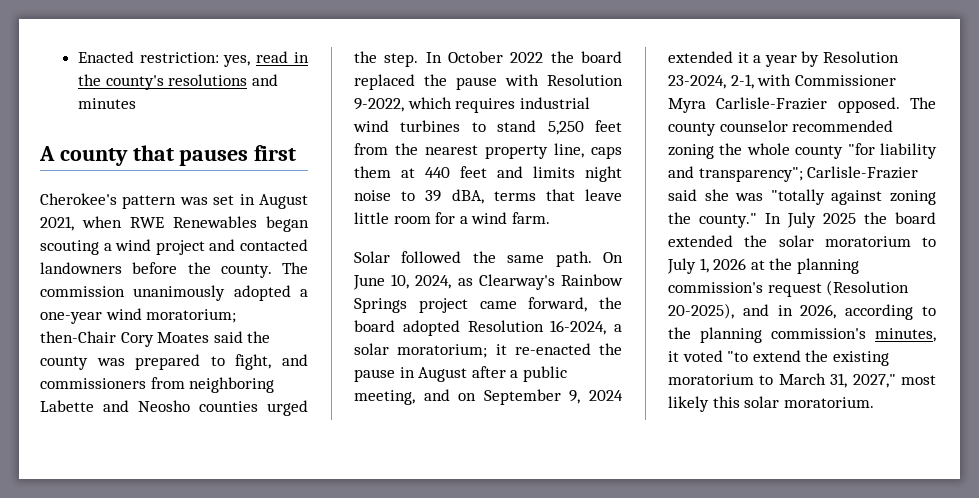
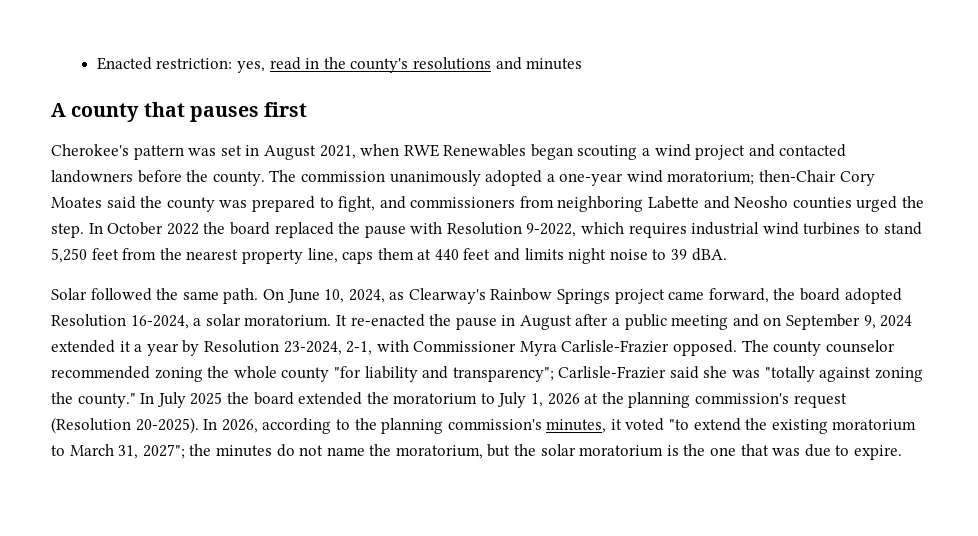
- In October 2022 the board replaced the pause with Resolution 9-2022, which requires industrial wind turbines to stand 5,250 feet from the nearest property line, caps them at 440 feet and limits night noise to 39 dBA, terms that leave little room for a wind farm.
+ In October 2022 the board replaced the pause with Resolution 9-2022, which requires industrial wind turbines to stand 5,250 feet from the nearest property line, caps them at 440 feet and limits night noise to 39 dBA.
- On June 10, 2024, as Clearway's Rainbow Springs project came forward, the board adopted Resolution 16-2024, a solar moratorium; it re-enacted the pause in August after a public meeting, and on September 9, 2024 extended it a year by Resolution 23-2024, 2-1, with Commissioner Myra Carlisle-Frazier opposed.
+ On June 10, 2024, as Clearway's Rainbow Springs project came forward, the board adopted Resolution 16-2024, a solar moratorium. It re-enacted the pause in August after a public meeting and on September 9, 2024 extended it a year by Resolution 23-2024, 2-1, with Commissioner Myra Carlisle-Frazier opposed.
- In July 2025 the board extended the solar moratorium to July 1, 2026 at the planning commission's request (Resolution 20-2025), and in 2026, according to the planning commission's minutes, it voted "to extend the existing moratorium to March 31, 2027," most likely this solar moratorium.
+ In July 2025 the board extended the moratorium to July 1, 2026 at the planning commission's request (Resolution 20-2025). In 2026, according to the planning commission's minutes, it voted "to extend the existing moratorium to March 31, 2027"; the minutes do not name the moratorium, but the solar moratorium is the one that was due to expire.

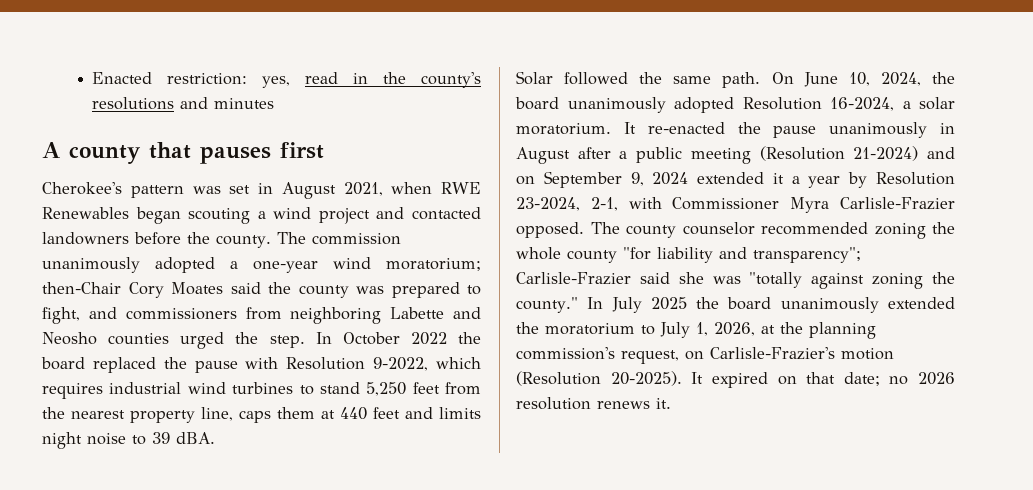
- On June 10, 2024, as Clearway's Rainbow Springs project came forward, the board adopted Resolution 16-2024, a solar moratorium.
+ On June 10, 2024, the board unanimously adopted Resolution 16-2024, a solar moratorium.
- It re-enacted the pause in August after a public meeting and on September 9, 2024 extended it a year by Resolution 23-2024, 2-1, with Commissioner Myra Carlisle-Frazier opposed.
+ It re-enacted the pause unanimously in August after a public meeting (Resolution 21-2024) and on September 9, 2024 extended it a year by Resolution 23-2024, 2-1, with Commissioner Myra Carlisle-Frazier opposed.
- In July 2025 the board extended the moratorium to July 1, 2026 at the planning commission's request (Resolution 20-2025). In 2026, according to the planning commission's minutes, it voted "to extend the existing moratorium to March 31, 2027"; the minutes do not name the moratorium, but the solar moratorium is the one that was due to expire.
+ In July 2025 the board unanimously extended the moratorium to July 1, 2026, at the planning commission's request, on Carlisle-Frazier's motion (Resolution 20-2025). It expired on that date; no 2026 resolution renews it.

